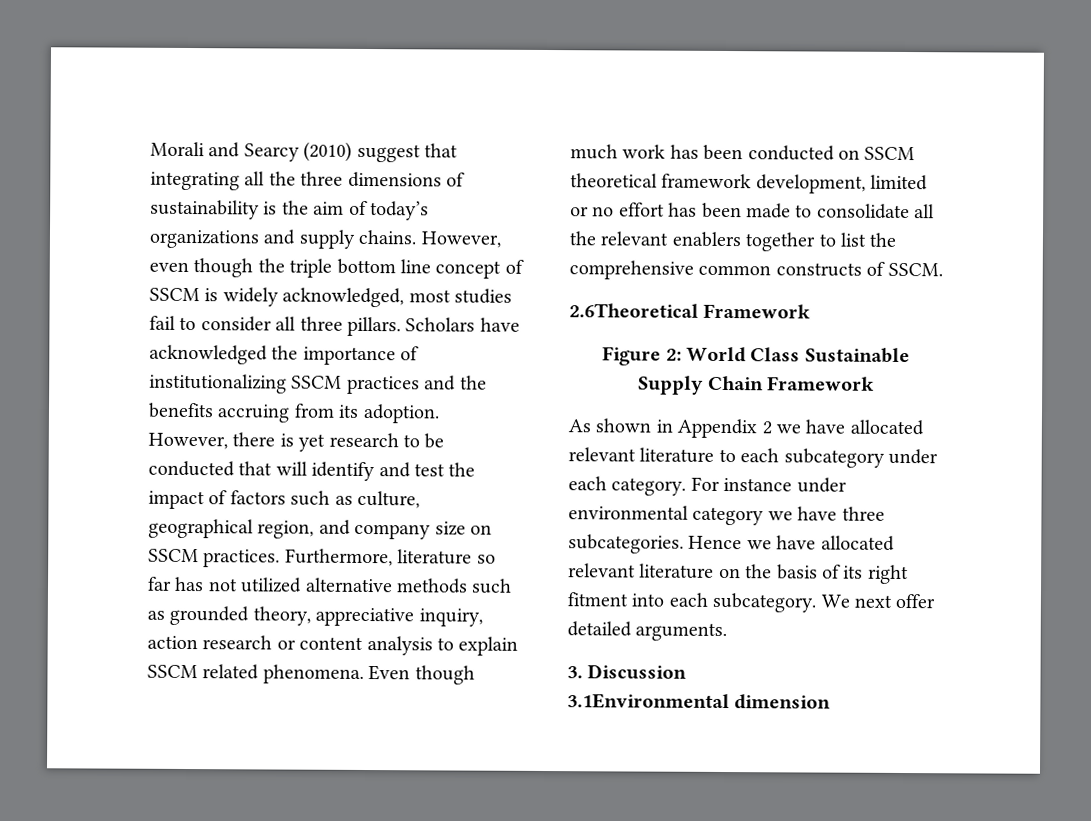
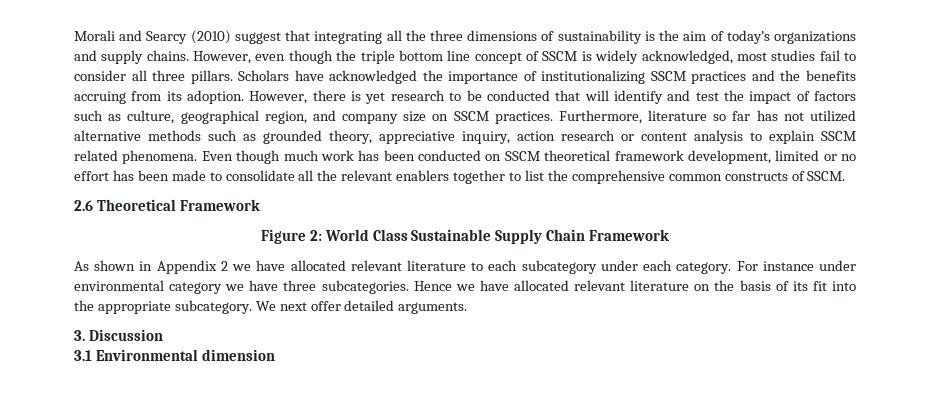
- 2.6Theoretical Framework
+ 2.6 Theoretical Framework
- Hence we have allocated relevant literature on the basis of its right fitment into each subcategory.
+ Hence we have allocated relevant literature on the basis of its fit into the appropriate subcategory.
- 3.1Environmental dimension
+ 3.1 Environmental dimension

